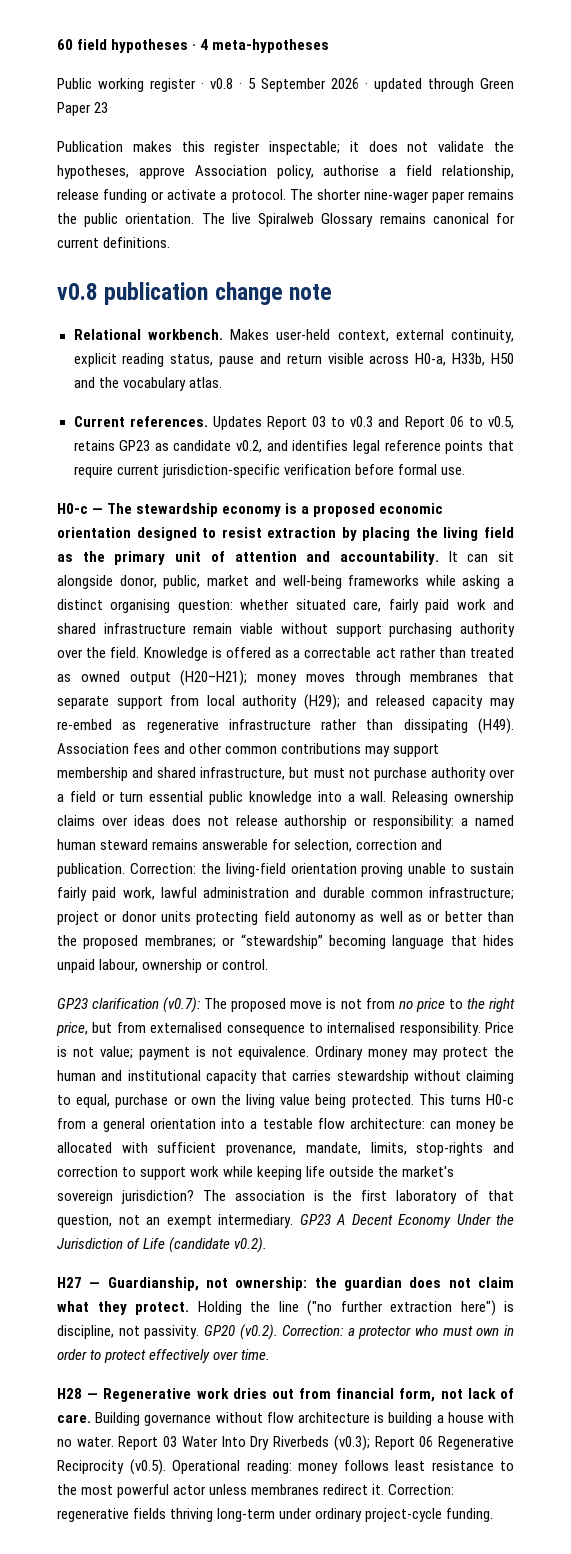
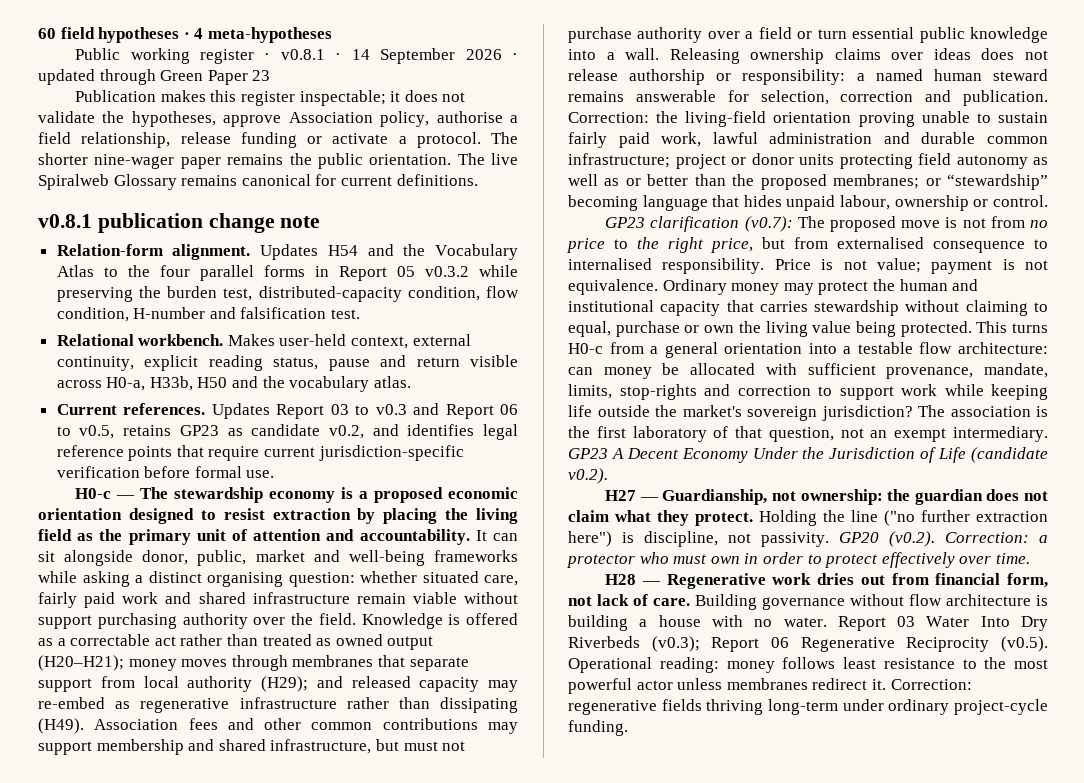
- Public working register · v0.8 · 5 September 2026 · updated through Green Paper 23
+ Public working register · v0.8.1 · 14 September 2026 · updated through Green Paper 23
- v0.8 publication change note
+ v0.8.1 publication change note
+ Relation-form alignment. Updates H54 and the Vocabulary Atlas to the four parallel forms in Report 05 v0.3.2 while preserving the burden test, distributed-capacity condition, flow condition, H-number and falsification test.

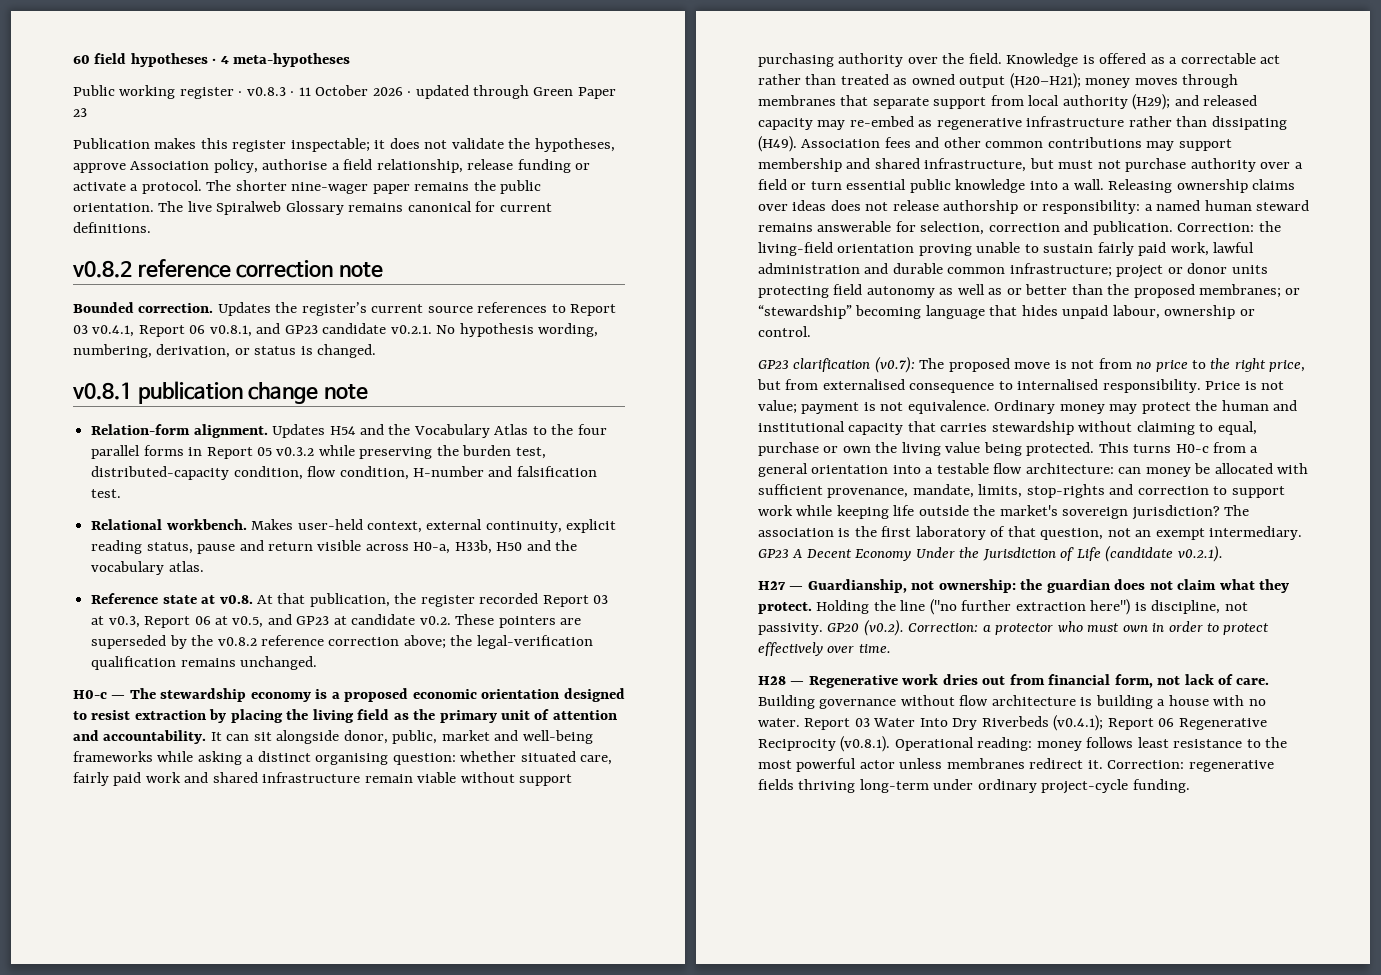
- Public working register · v0.8.1 · 14 September 2026 · updated through Green Paper 23
+ Public working register · v0.8.3 · 11 October 2026 · updated through Green Paper 23
+ v0.8.2 reference correction note
+ Bounded correction. Updates the register’s current source references to Report 03 v0.4.1, Report 06 v0.8.1, and GP23 candidate v0.2.1. No hypothesis wording, numbering, derivation, or status is changed.
- Current references. Updates Report 03 to v0.3 and Report 06 to v0.5, retains GP23 as candidate v0.2, and identifies legal reference points that require current jurisdiction-specific verification before formal use.
+ Reference state at v0.8. At that publication, the register recorded Report 03 at v0.3, Report 06 at v0.5, and GP23 at candidate v0.2. These pointers are superseded by the v0.8.2 reference correction above; the legal-verification qualification remains unchanged.
- GP23 A Decent Economy Under the Jurisdiction of Life (candidate v0.2).
+ GP23 A Decent Economy Under the Jurisdiction of Life (candidate v0.2.1).
- Report 03 Water Into Dry Riverbeds (v0.3); Report 06 Regenerative Reciprocity (v0.5). Operational reading: money follows least resistance to the most powerful actor unless membranes redirect it.
+ Report 03 Water Into Dry Riverbeds (v0.4.1); Report 06 Regenerative Reciprocity (v0.8.1). Operational reading: money follows least resistance to the most powerful actor unless membranes redirect it.

